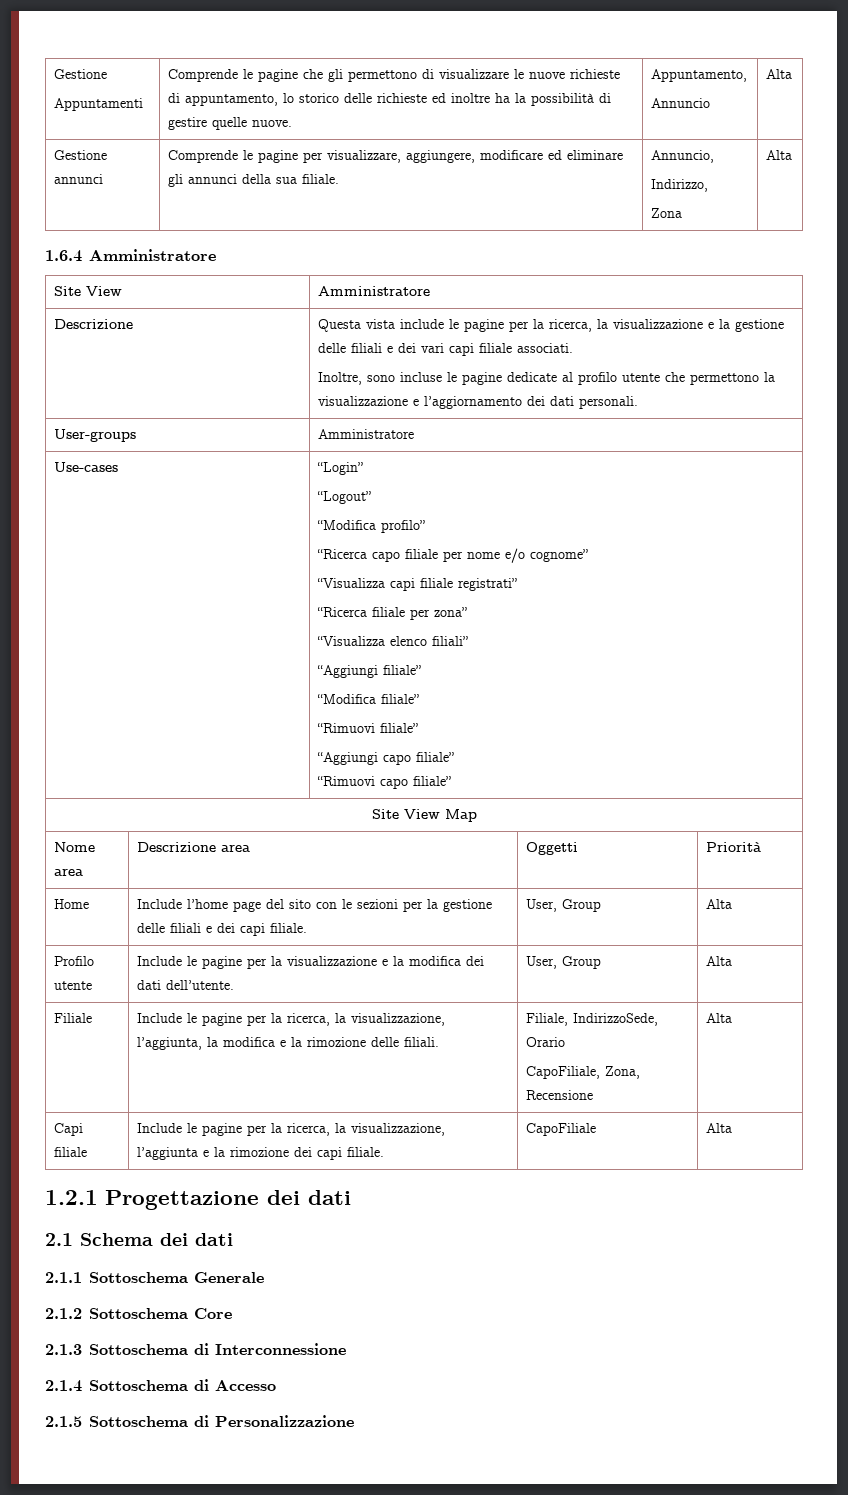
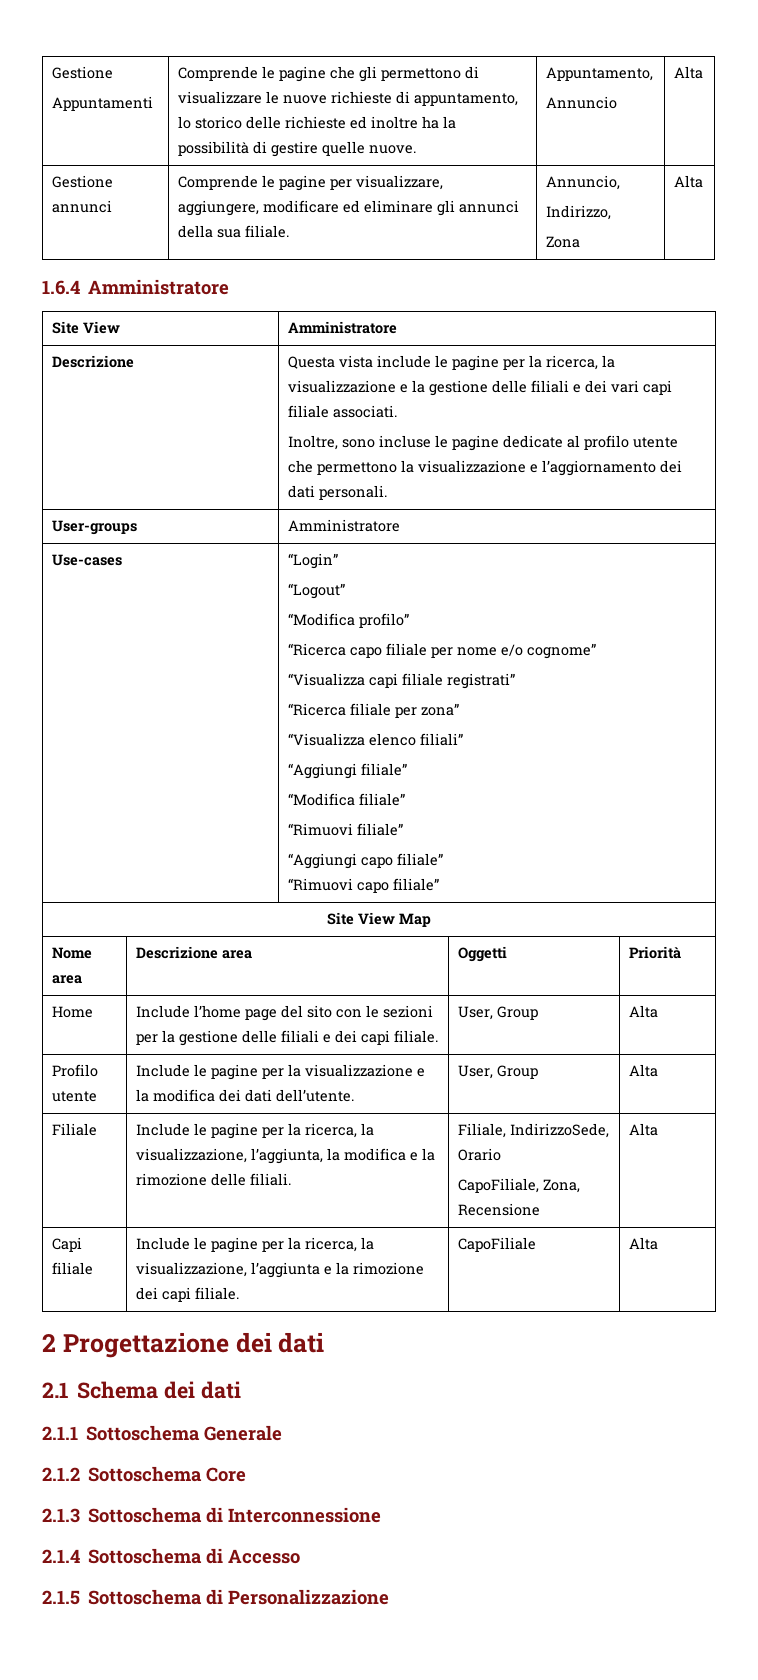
- 1.2.1 Progettazione dei dati
+ 2 Progettazione dei dati

